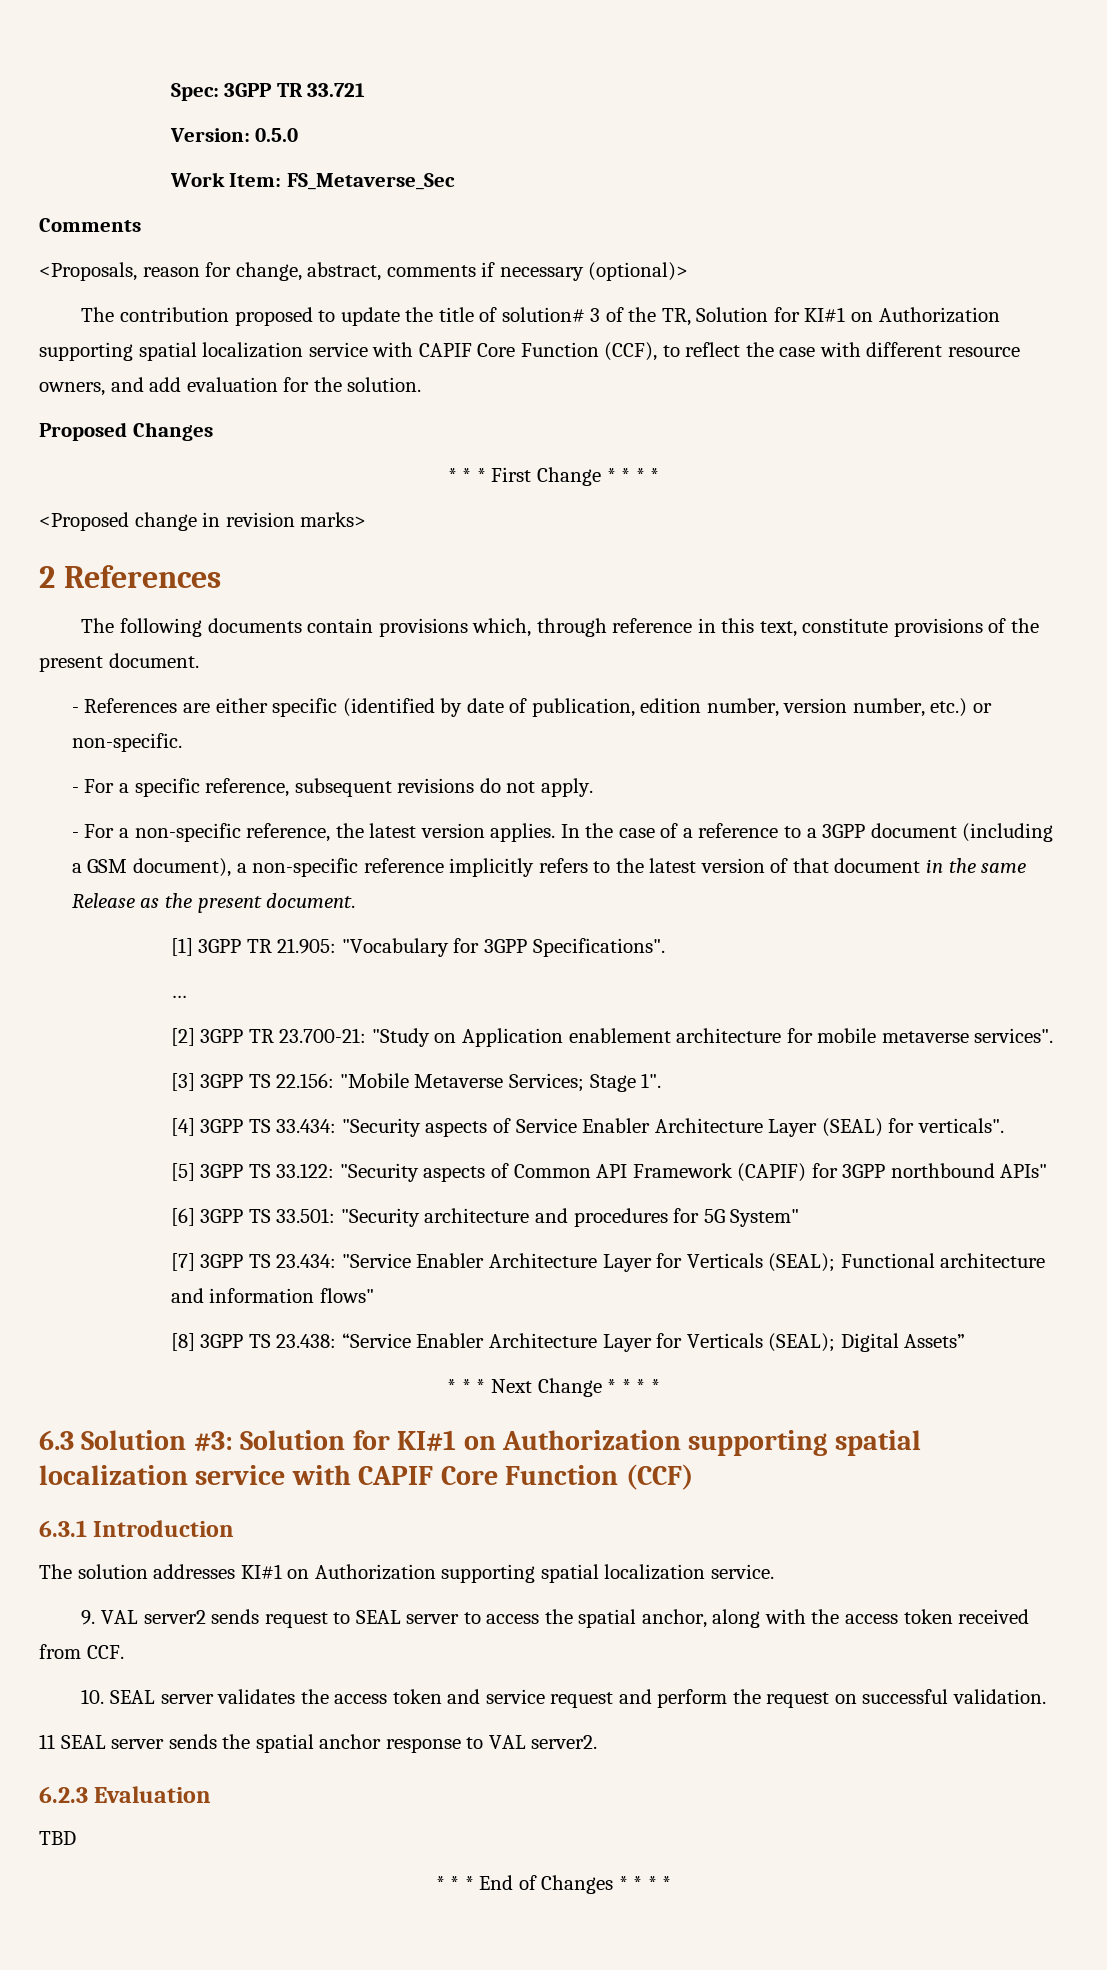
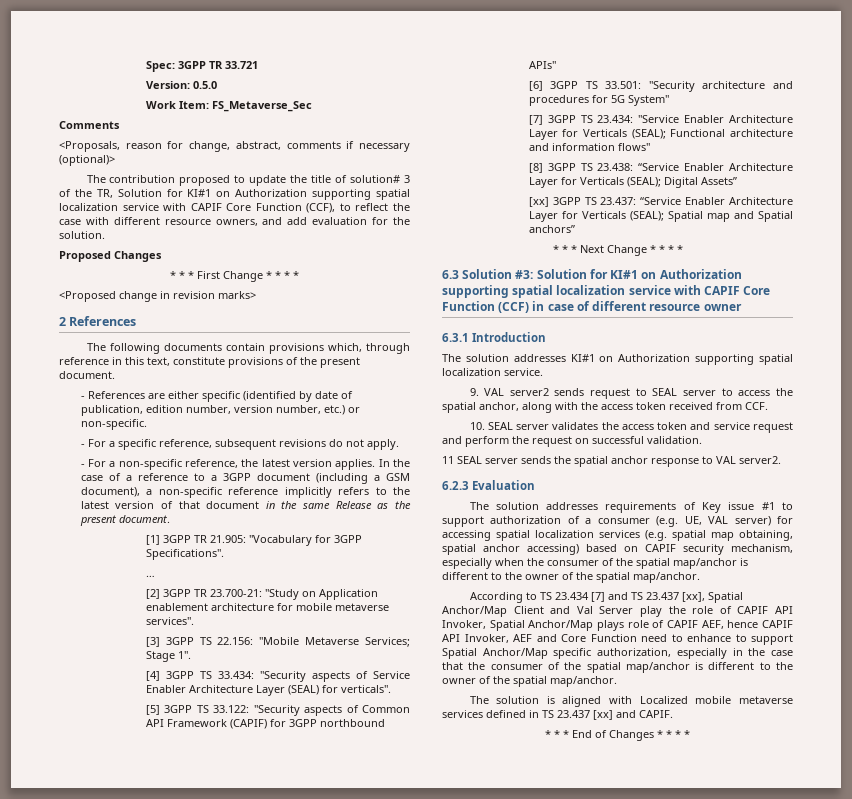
+ [xx] 3GPP TS 23.437: “Service Enabler Architecture Layer for Verticals (SEAL); Spatial map and Spatial anchors”
- 6.3 Solution #3: Solution for KI#1 on Authorization supporting spatial localization service with CAPIF Core Function (CCF)
+ 6.3 Solution #3: Solution for KI#1 on Authorization supporting spatial localization service with CAPIF Core Function (CCF) in case of different resource owner
- TBD
+ The solution addresses requirements of Key issue #1 to support authorization of a consumer (e.g. UE, VAL server) for accessing spatial localization services (e.g. spatial map obtaining, spatial anchor accessing) based on CAPIF security mechanism, especially when the consumer of the spatial map/anchor is different to the owner of the spatial map/anchor.
+ According to TS 23.434 [7] and TS 23.437 [xx], Spatial Anchor/Map Client and Val Server play the role of CAPIF API Invoker, Spatial Anchor/Map plays role of CAPIF AEF, hence CAPIF API Invoker, AEF and Core Function need to enhance to support Spatial Anchor/Map specific authorization, especially in the case that the consumer of the spatial map/anchor is different to the owner of the spatial map/anchor.
+ The solution is aligned with Localized mobile metaverse services defined in TS 23.437 [xx] and CAPIF.

